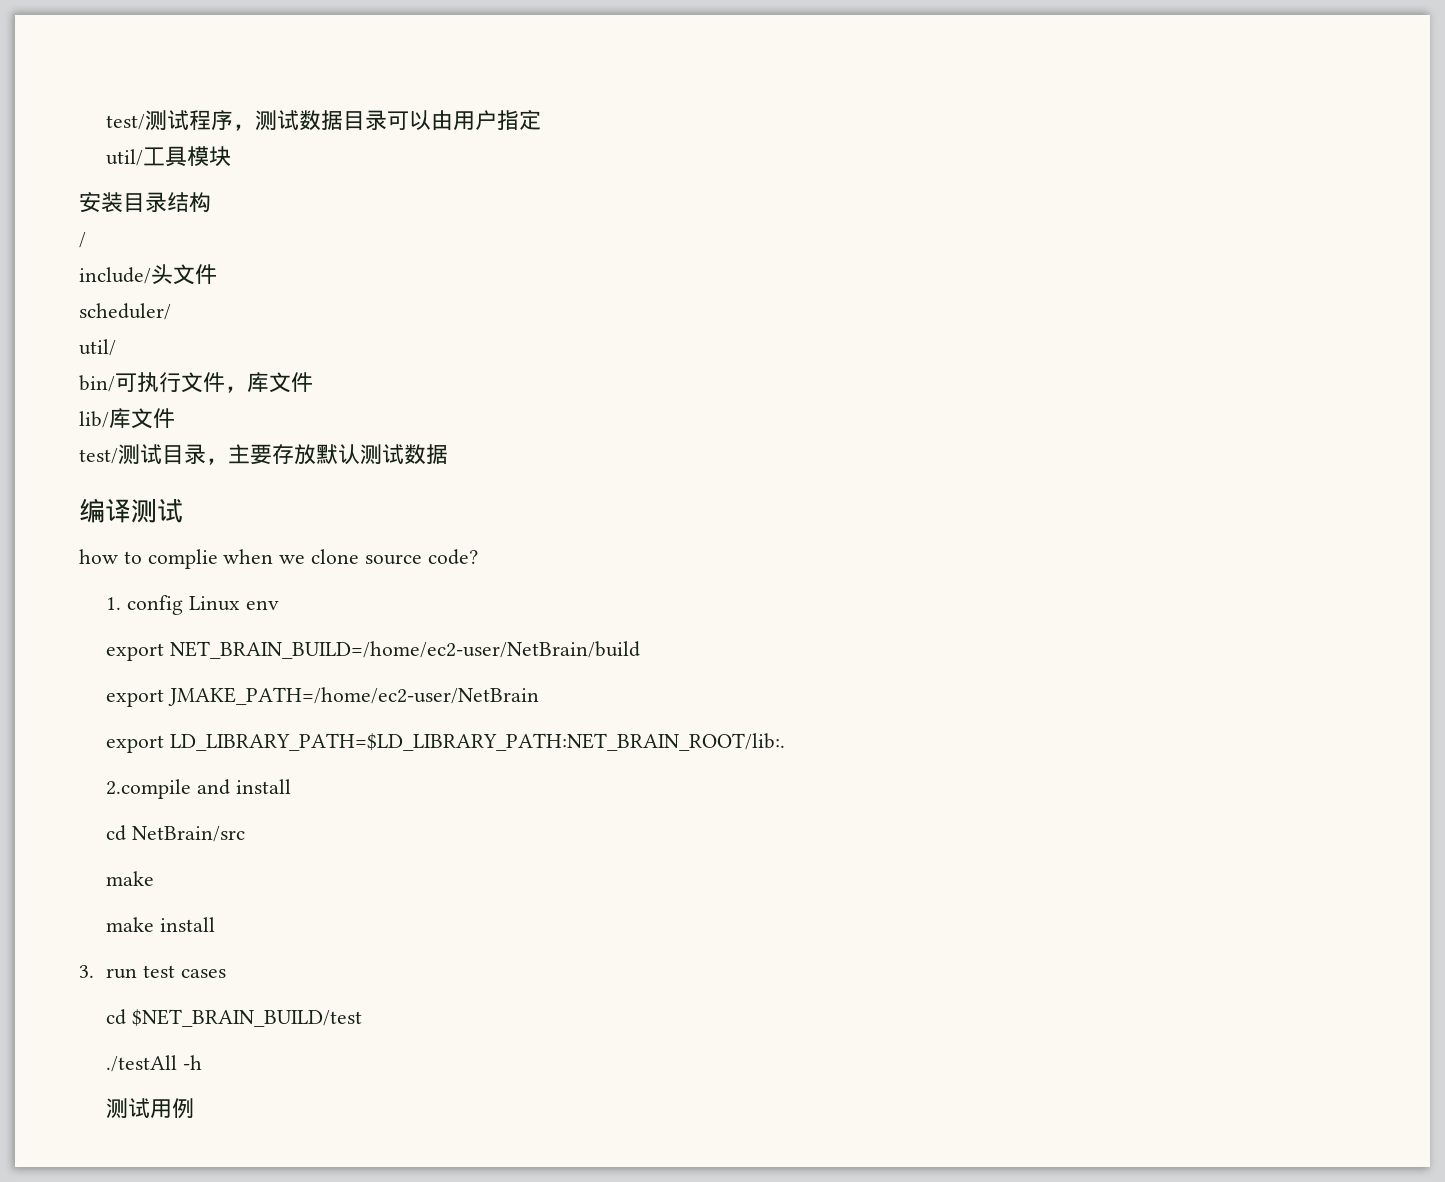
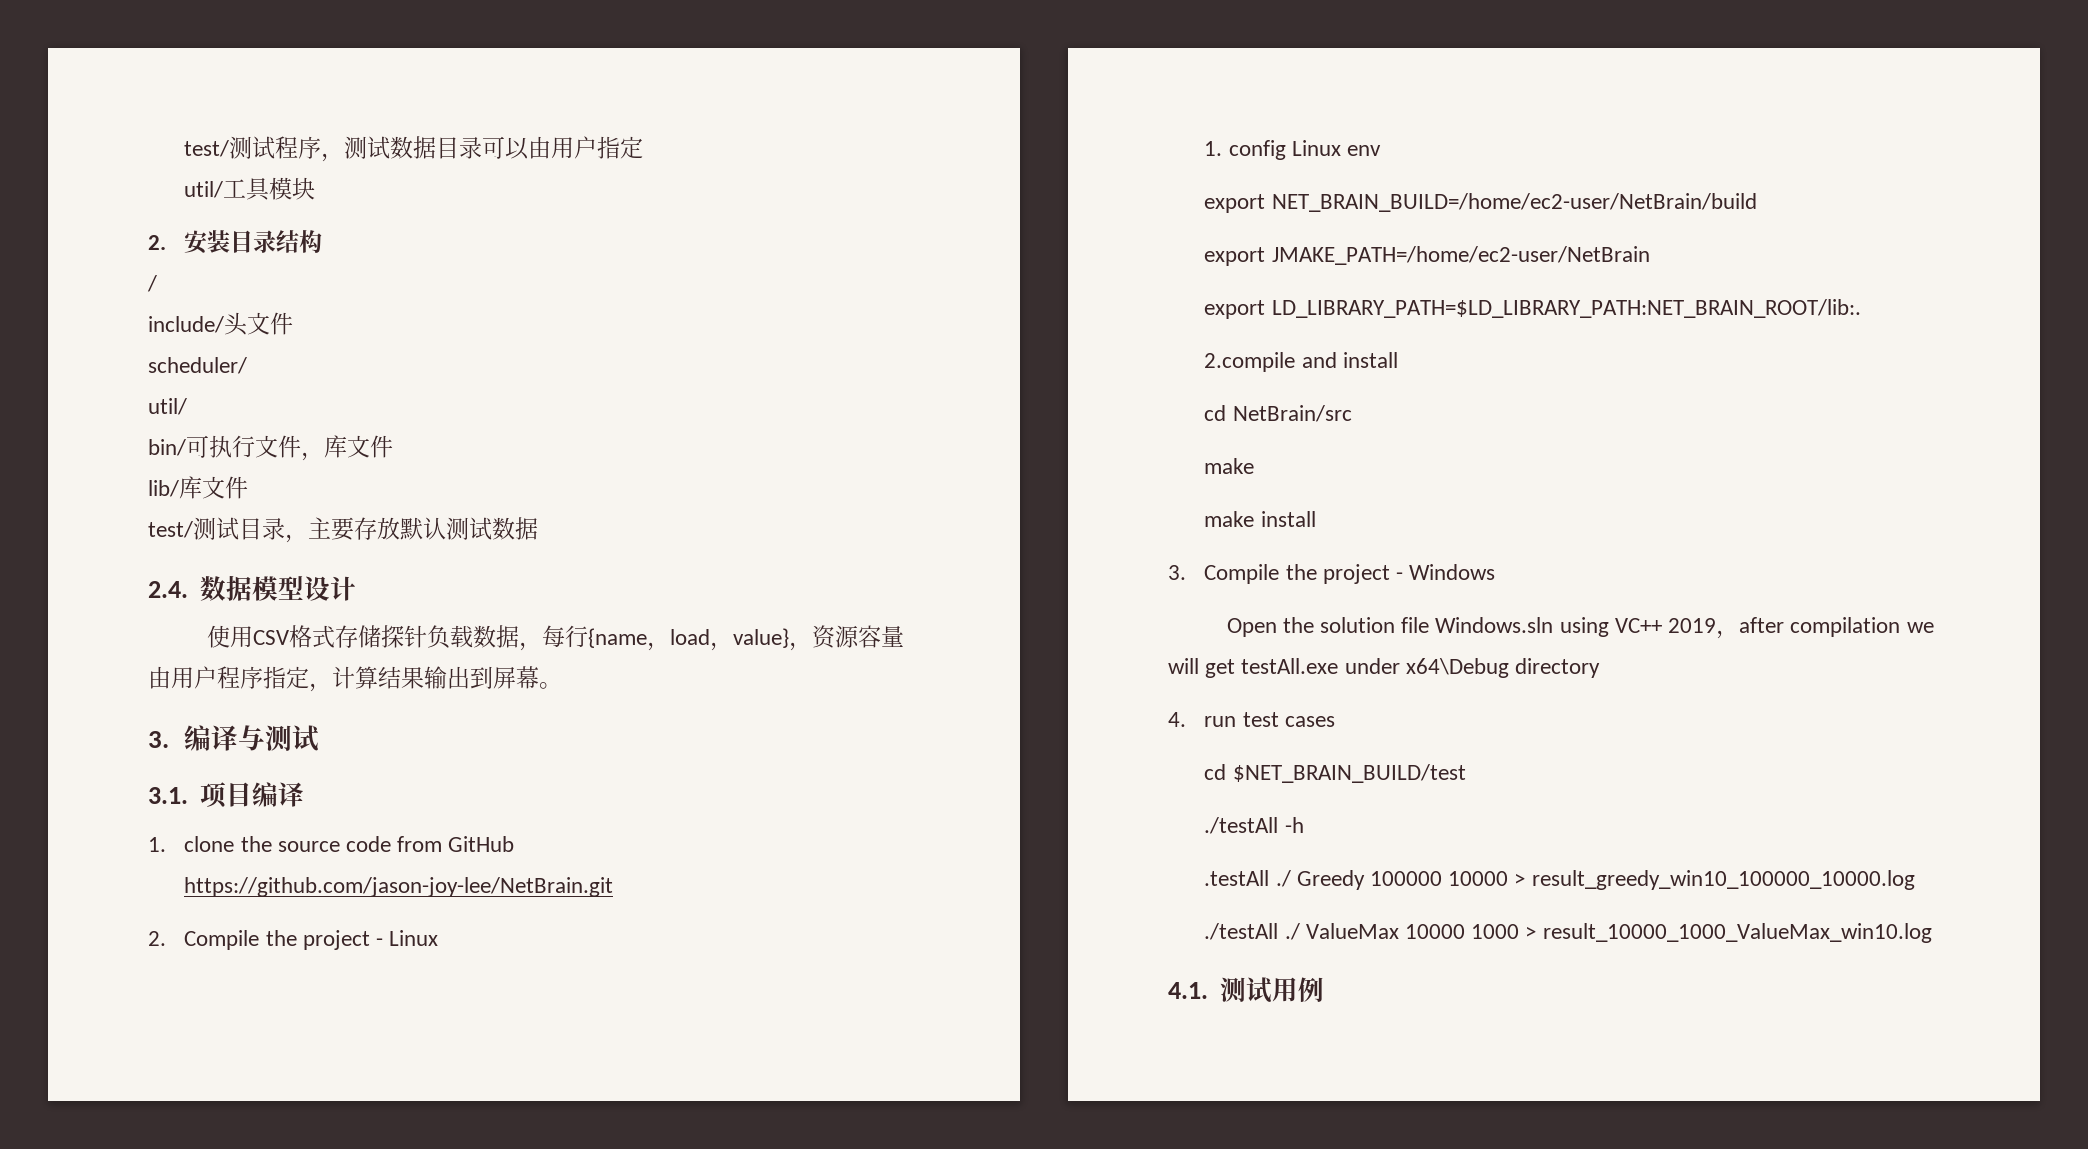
- 安装目录结构
+ 2.安装目录结构
- 编译测试
- how to complie when we clone source code?
+ 2.4.数据模型设计
+ 使用CSV格式存储探针负载数据，每行{name，load，value}，资源容量由用户程序指定，计算结果输出到屏幕。
+ 3.编译与测试
+ 3.1.项目编译
+ 1. clone the source code from GitHub https://github.com/jason-joy-lee/NetBrain.git
+ 2. Compile the project - Linux
- 3. run test cases
+ 3. Compile the project - Windows
+ Open the solution file Windows.sln using VC++ 2019，after compilation we will get testAll.exe under x64\Debug directory
+ 4. run test cases
- 测试用例
+ .testAll ./ Greedy 100000 10000 > result_greedy_win10_100000_10000.log
+ ./testAll ./ ValueMax 10000 1000 > result_10000_1000_ValueMax_win10.log
+ 4.1.测试用例

